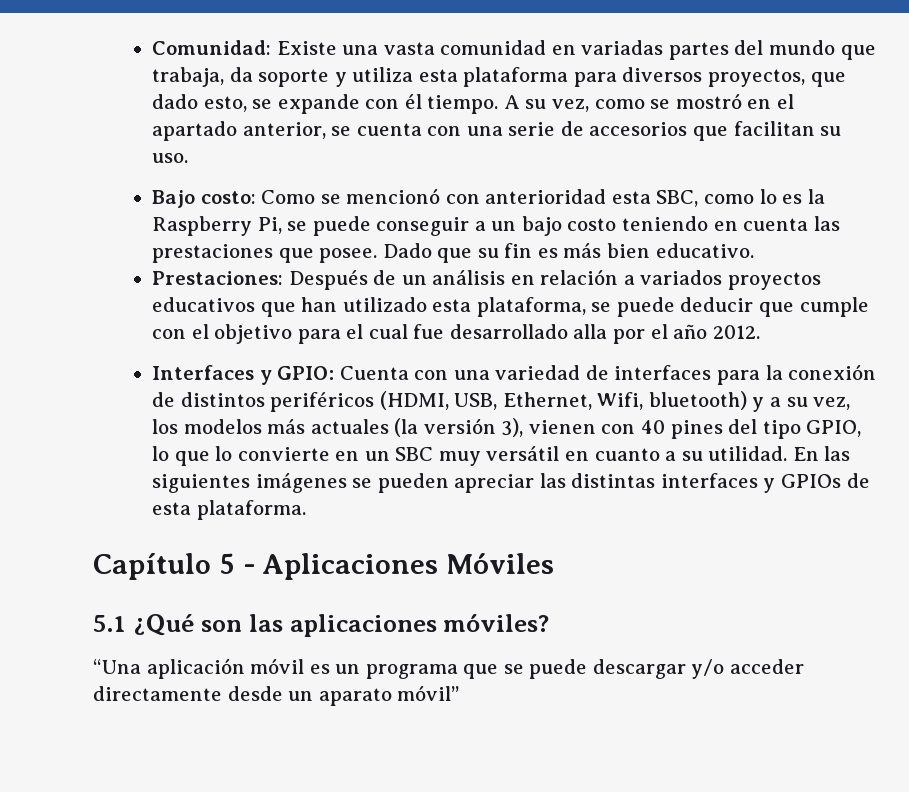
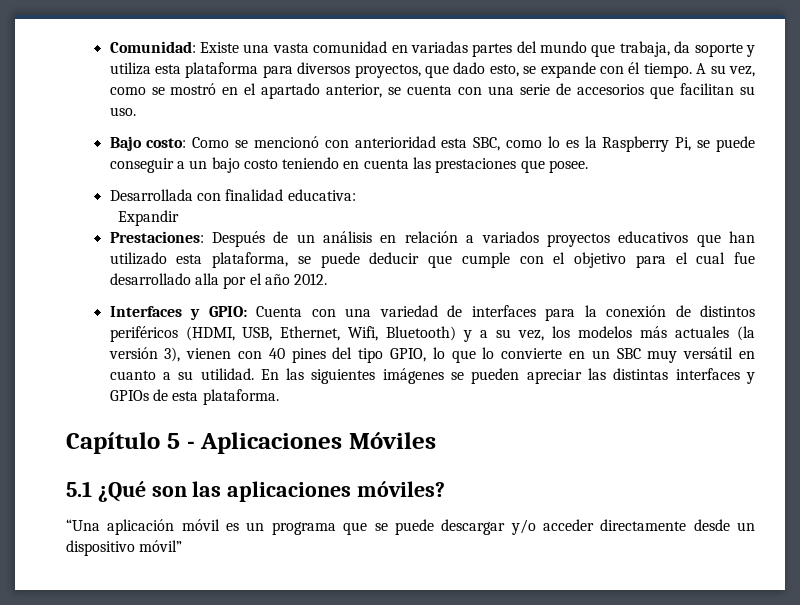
- Bajo costo: Como se mencionó con anterioridad esta SBC, como lo es la Raspberry Pi, se puede conseguir a un bajo costo teniendo en cuenta las prestaciones que posee. Dado que su fin es más bien educativo.
+ Bajo costo: Como se mencionó con anterioridad esta SBC, como lo es la Raspberry Pi, se puede conseguir a un bajo costo teniendo en cuenta las prestaciones que posee.
+ Desarrollada con finalidad educativa:
+ Expandir
- Interfaces y GPIO: Cuenta con una variedad de interfaces para la conexión de distintos periféricos (HDMI, USB, Ethernet, Wifi, bluetooth) y a su vez, los modelos más actuales (la versión 3), vienen con 40 pines del tipo GPIO, lo que lo convierte en un SBC muy versátil en cuanto a su utilidad.
+ Interfaces y GPIO: Cuenta con una variedad de interfaces para la conexión de distintos periféricos (HDMI, USB, Ethernet, Wifi, Bluetooth) y a su vez, los modelos más actuales (la versión 3), vienen con 40 pines del tipo GPIO, lo que lo convierte en un SBC muy versátil en cuanto a su utilidad.
- “Una aplicación móvil es un programa que se puede descargar y/o acceder directamente desde un aparato móvil”
+ “Una aplicación móvil es un programa que se puede descargar y/o acceder directamente desde un dispositivo móvil”

